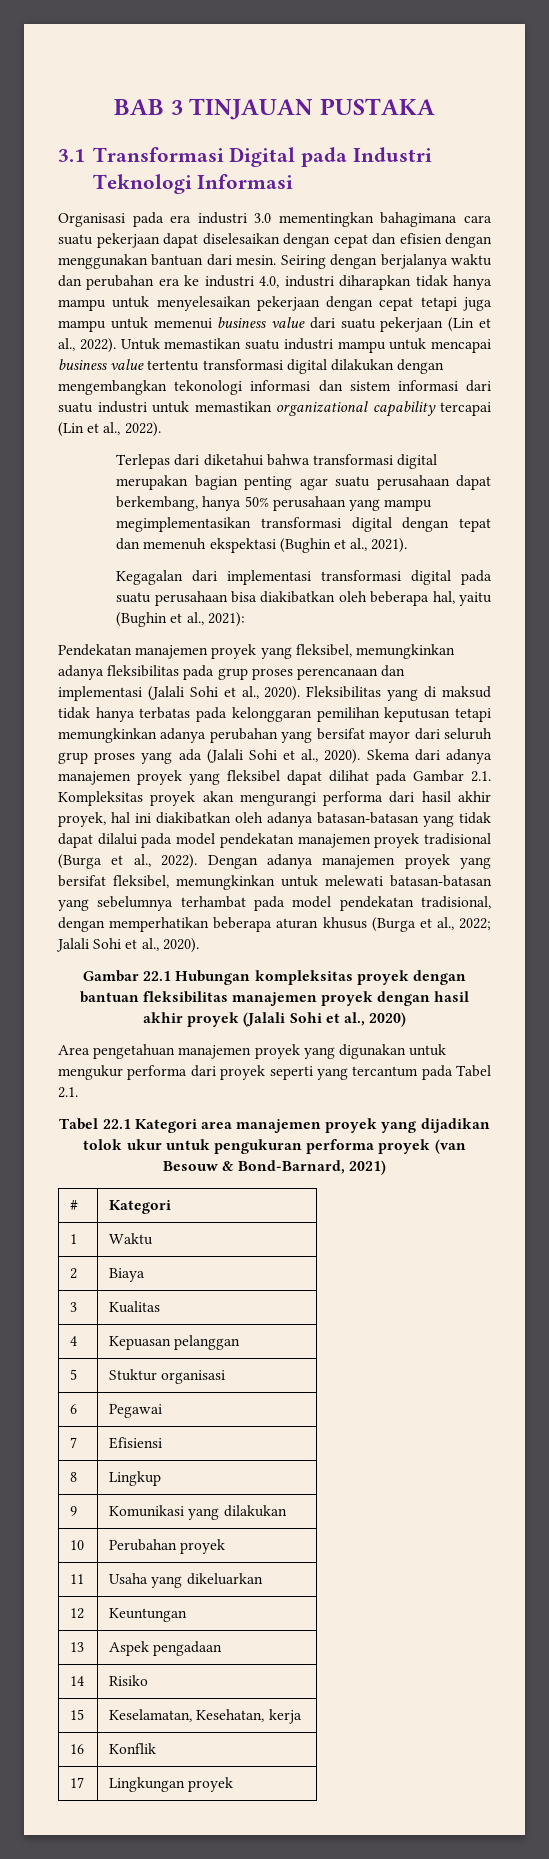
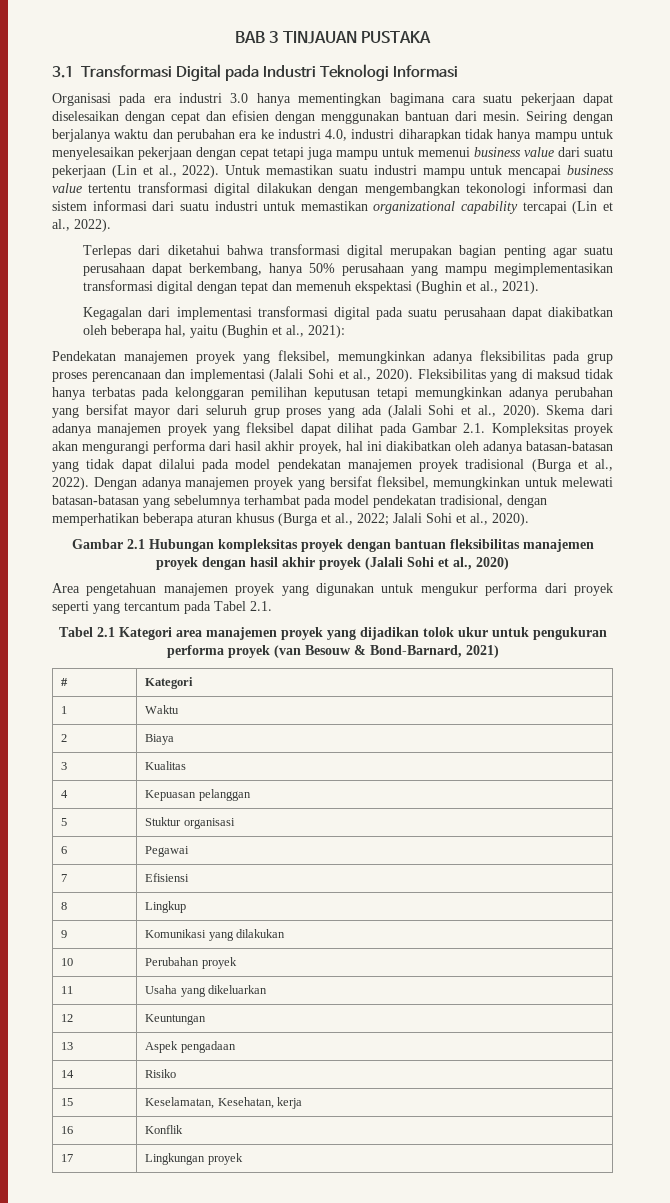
- Organisasi pada era industri 3.0 mementingkan bahagimana cara suatu pekerjaan dapat diselesaikan dengan cepat dan efisien dengan menggunakan bantuan dari mesin.
+ Organisasi pada era industri 3.0 hanya mementingkan bagimana cara suatu pekerjaan dapat diselesaikan dengan cepat dan efisien dengan menggunakan bantuan dari mesin.
- Kegagalan dari implementasi transformasi digital pada suatu perusahaan bisa diakibatkan oleh beberapa hal, yaitu (Bughin et al., 2021):
+ Kegagalan dari implementasi transformasi digital pada suatu perusahaan dapat diakibatkan oleh beberapa hal, yaitu (Bughin et al., 2021):
- Gambar 22.1 Hubungan kompleksitas proyek dengan bantuan fleksibilitas manajemen proyek dengan hasil akhir proyek (Jalali Sohi et al., 2020)
+ Gambar 2.1 Hubungan kompleksitas proyek dengan bantuan fleksibilitas manajemen proyek dengan hasil akhir proyek (Jalali Sohi et al., 2020)
- Tabel 22.1 Kategori area manajemen proyek yang dijadikan tolok ukur untuk pengukuran performa proyek (van Besouw & Bond-Barnard, 2021)
+ Tabel 2.1 Kategori area manajemen proyek yang dijadikan tolok ukur untuk pengukuran performa proyek (van Besouw & Bond-Barnard, 2021)

